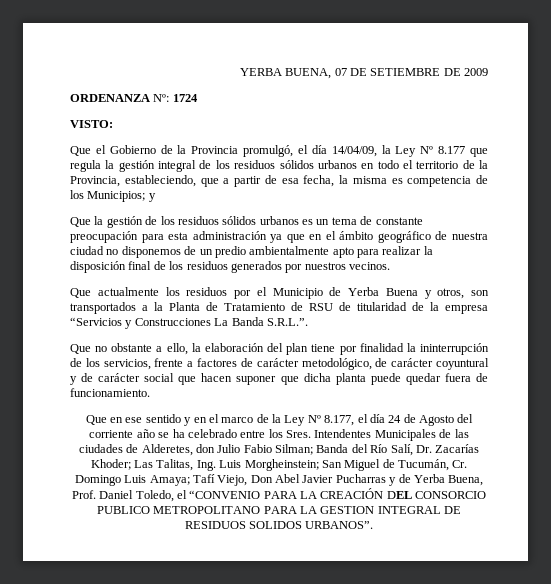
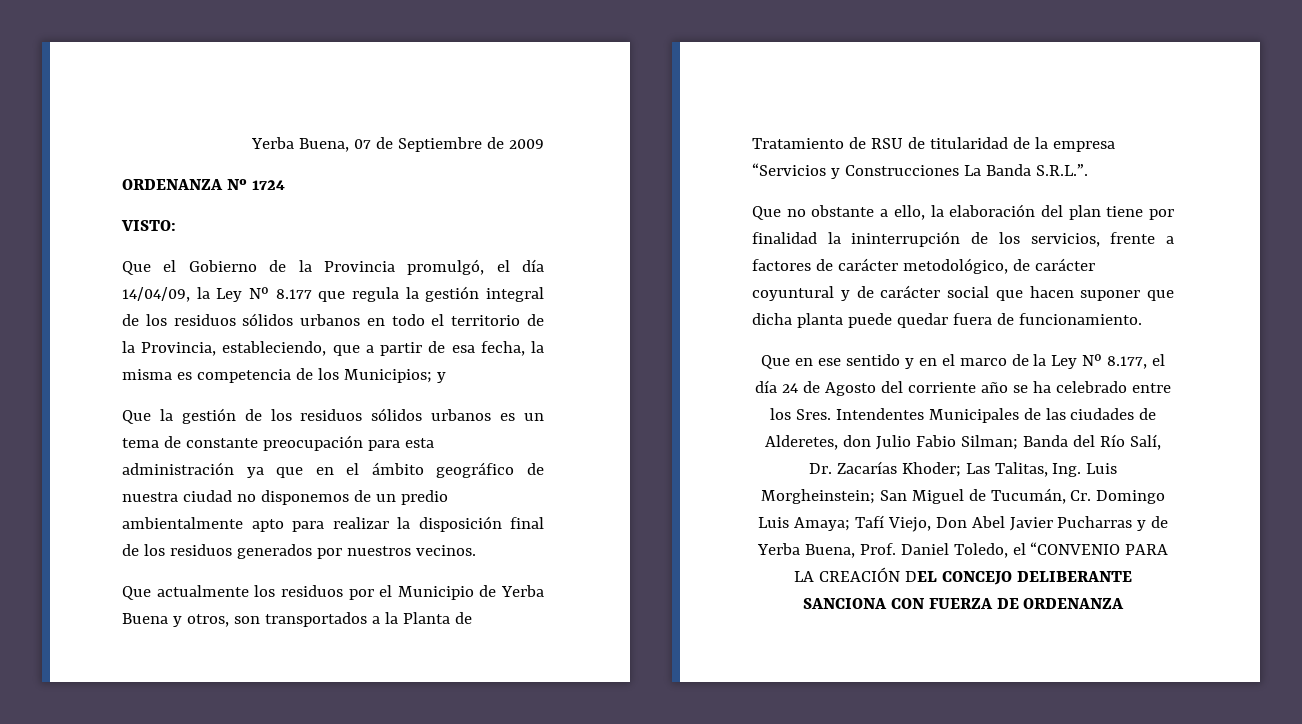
- YERBA BUENA, 07 DE SETIEMBRE DE 2009
+ Yerba Buena, 07 de Septiembre de 2009
- ORDENANZA Nº: 1724
+ ORDENANZA Nº 1724
- Intendentes Municipales de las ciudades de Alderetes, don Julio Fabio Silman; Banda del Río Salí, Dr. Zacarías Khoder; Las Talitas, Ing. Luis Morgheinstein; San Miguel de Tucumán, Cr. Domingo Luis Amaya; Tafí Viejo, Don Abel Javier Pucharras y de Yerba Buena, Prof. Daniel Toledo, el “CONVENIO PARA LA CREACIÓN DEL CONSORCIO PUBLICO METROPOLITANO PARA LA GESTION INTEGRAL DE RESIDUOS SOLIDOS URBANOS”.
+ Intendentes Municipales de las ciudades de Alderetes, don Julio Fabio Silman; Banda del Río Salí, Dr. Zacarías Khoder; Las Talitas, Ing. Luis Morgheinstein; San Miguel de Tucumán, Cr. Domingo Luis Amaya; Tafí Viejo, Don Abel Javier Pucharras y de Yerba Buena, Prof. Daniel Toledo, el “CONVENIO PARA LA CREACIÓN DEL CONCEJO DELIBERANTE SANCIONA CON FUERZA DE ORDENANZA

